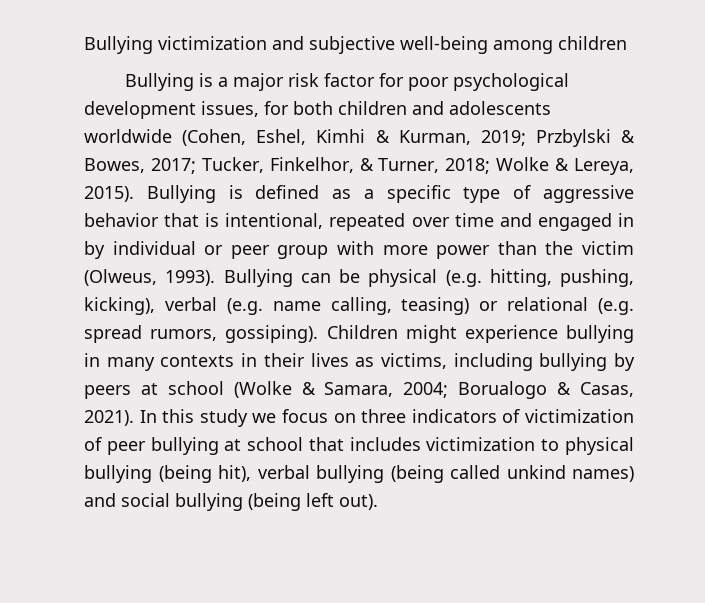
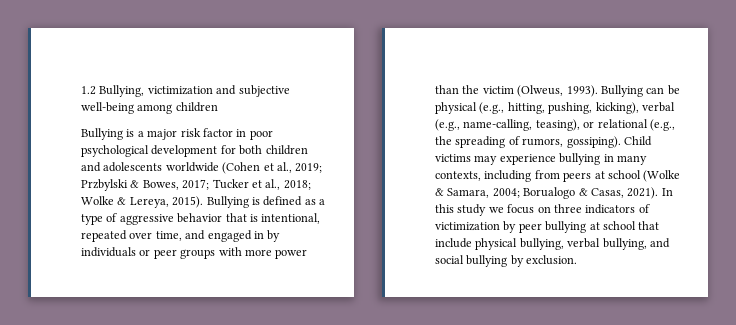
- Bullying victimization and subjective well-being among children
+ 1.2 Bullying, victimization and subjective well-being among children
- Bullying is a major risk factor for poor psychological development issues, for both children and adolescents worldwide (Cohen, Eshel, Kimhi & Kurman, 2019; Przbylski & Bowes, 2017; Tucker, Finkelhor, & Turner, 2018; Wolke & Lereya, 2015).
+ Bullying is a major risk factor in poor psychological development for both children and adolescents worldwide (Cohen et al., 2019; Przbylski & Bowes, 2017; Tucker et al., 2018; Wolke & Lereya, 2015).
- Bullying is defined as a specific type of aggressive behavior that is intentional, repeated over time and engaged in by individual or peer group with more power than the victim (Olweus, 1993).
+ Bullying is defined as a type of aggressive behavior that is intentional, repeated over time, and engaged in by individuals or peer groups with more power than the victim (Olweus, 1993).
- Bullying can be physical (e.g. hitting, pushing, kicking), verbal (e.g. name calling, teasing) or relational (e.g. spread rumors, gossiping). Children might experience bullying in many contexts in their lives as victims, including bullying by peers at school (Wolke & Samara, 2004; Borualogo & Casas, 2021).
+ Bullying can be physical (e.g., hitting, pushing, kicking), verbal (e.g., name-calling, teasing), or relational (e.g., the spreading of rumors, gossiping). Child victims may experience bullying in many contexts, including from peers at school (Wolke & Samara, 2004; Borualogo & Casas, 2021).
- In this study we focus on three indicators of victimization of peer bullying at school that includes victimization to physical bullying (being hit), verbal bullying (being called unkind names) and social bullying (being left out).
+ In this study we focus on three indicators of victimization by peer bullying at school that include physical bullying, verbal bullying, and social bullying by exclusion.

